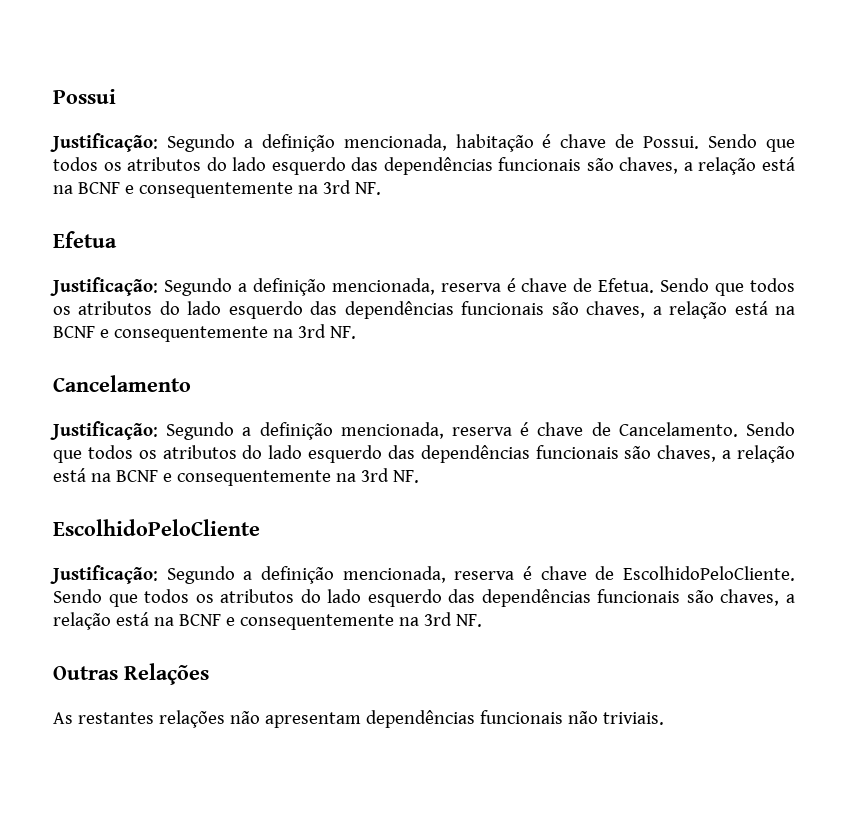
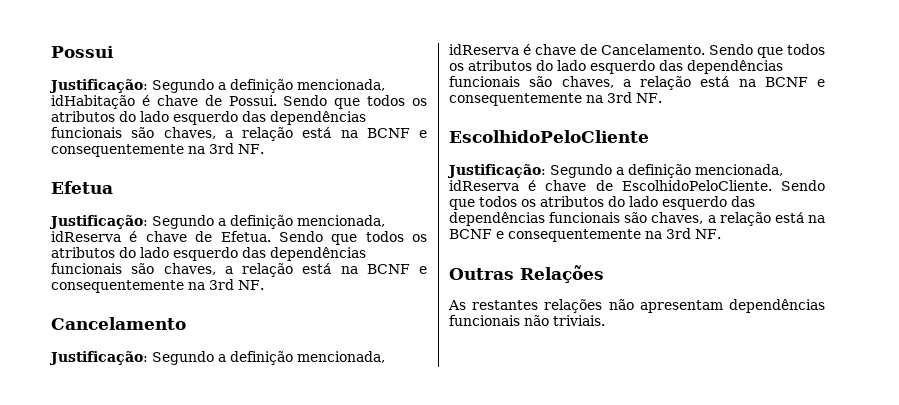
- Justificação: Segundo a definição mencionada, habitação é chave de Possui.
+ Justificação: Segundo a definição mencionada, idHabitação é chave de Possui.
- Justificação: Segundo a definição mencionada, reserva é chave de Efetua.
+ Justificação: Segundo a definição mencionada, idReserva é chave de Efetua.
- Justificação: Segundo a definição mencionada, reserva é chave de Cancelamento.
+ Justificação: Segundo a definição mencionada, idReserva é chave de Cancelamento.
- Justificação: Segundo a definição mencionada, reserva é chave de EscolhidoPeloCliente.
+ Justificação: Segundo a definição mencionada, idReserva é chave de EscolhidoPeloCliente.

